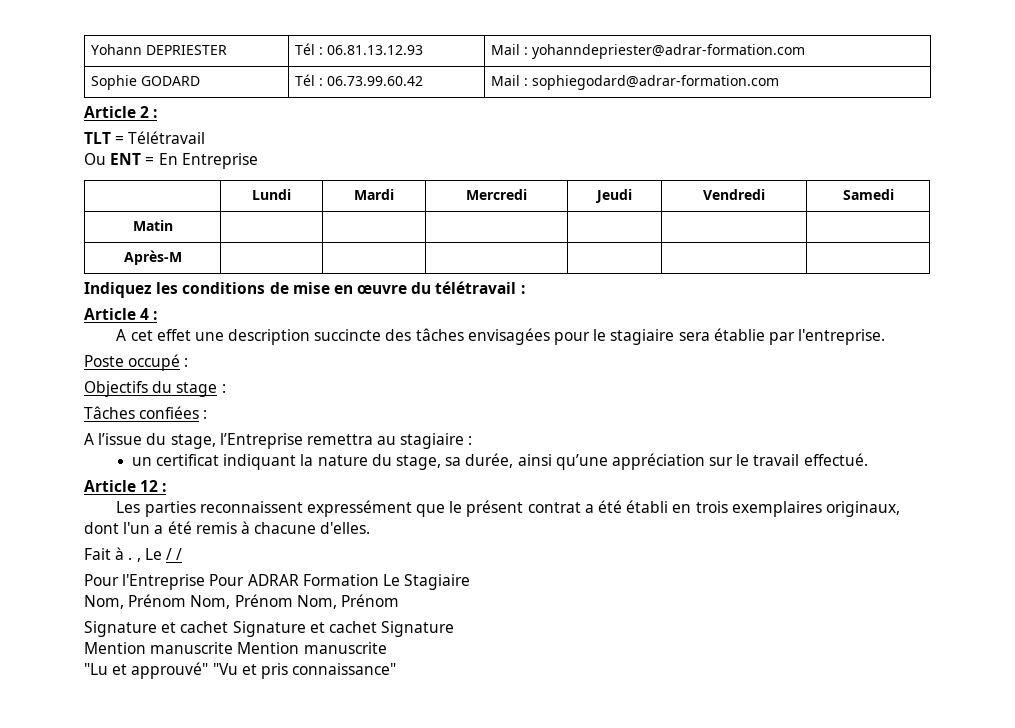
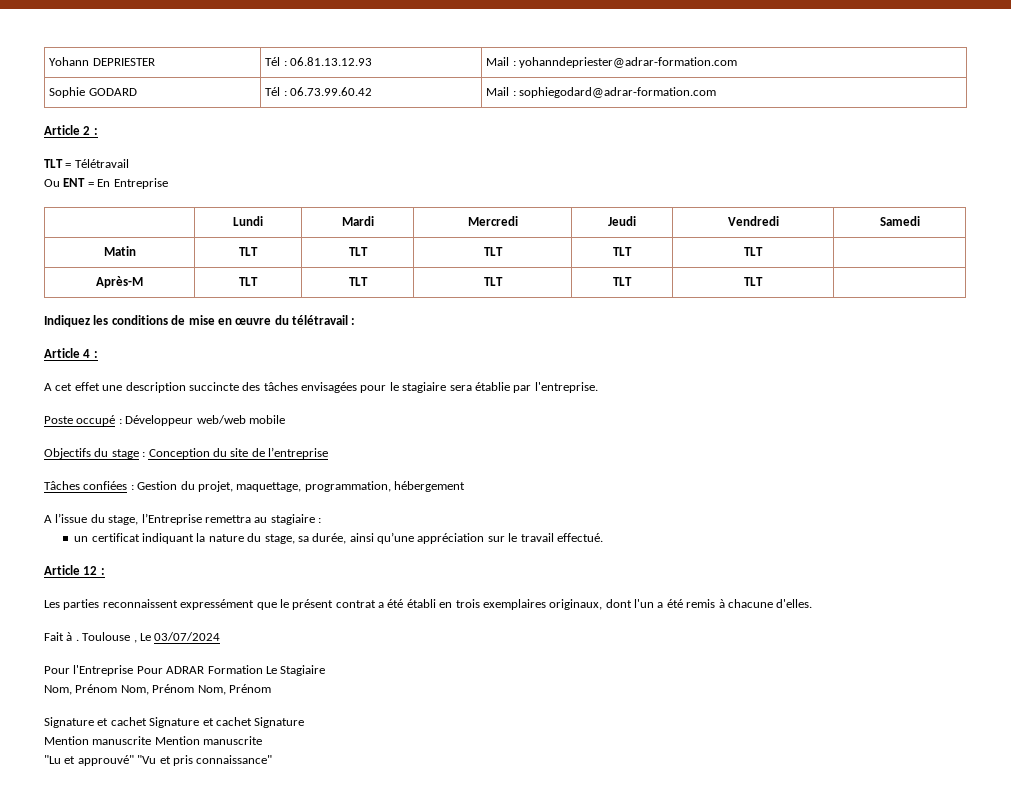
- Matin | | | | | |
- Après-M | | | | | |
+ Matin | TLT | TLT | TLT | TLT | TLT |
+ Après-M | TLT | TLT | TLT | TLT | TLT |
- Poste occupé :
+ Poste occupé : Développeur web/web mobile
- Objectifs du stage :
- Tâches confiées :
+ Objectifs du stage : Conception du site de l’entreprise
+ Tâches confiées : Gestion du projet, maquettage, programmation, hébergement
- Fait à . , Le / /
+ Fait à . Toulouse , Le 03/07/2024

